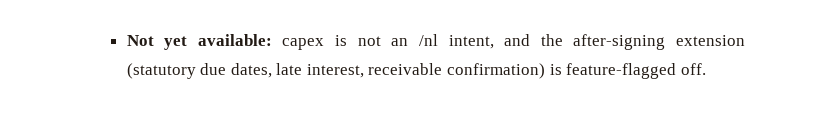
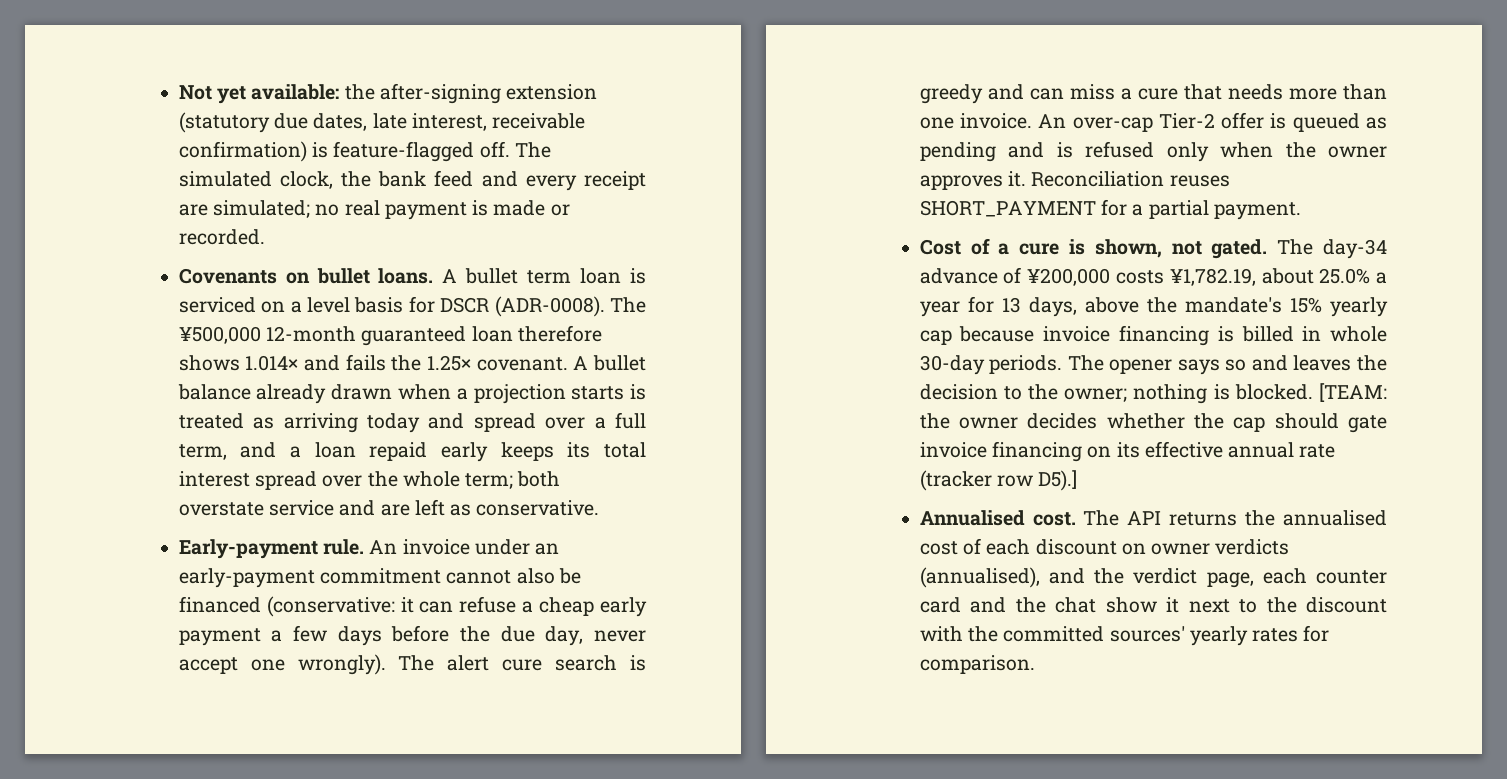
- Not yet available: capex is not an /nl intent, and the after-signing extension (statutory due dates, late interest, receivable confirmation) is feature-flagged off.
+ Not yet available: the after-signing extension (statutory due dates, late interest, receivable confirmation) is feature-flagged off.
+ The simulated clock, the bank feed and every receipt are simulated; no real payment is made or recorded.
+ Covenants on bullet loans. A bullet term loan is serviced on a level basis for DSCR (ADR-0008). The ¥500,000 12-month guaranteed loan therefore shows 1.014× and fails the 1.25× covenant. A bullet balance already drawn when a projection starts is treated as arriving today and spread over a full term, and a loan repaid early keeps its total interest spread over the whole term; both overstate service and are left as conservative.
+ Early-payment rule. An invoice under an early-payment commitment cannot also be financed (conservative: it can refuse a cheap early payment a few days before the due day, never accept one wrongly). The alert cure search is greedy and can miss a cure that needs more than one invoice. An over-cap Tier-2 offer is queued as pending and is refused only when the owner approves it. Reconciliation reuses SHORT_PAYMENT for a partial payment.
+ Cost of a cure is shown, not gated. The day-34 advance of ¥200,000 costs ¥1,782.19, about 25.0% a year for 13 days, above the mandate's 15% yearly cap because invoice financing is billed in whole 30-day periods. The opener says so and leaves the decision to the owner; nothing is blocked. [TEAM: the owner decides whether the cap should gate invoice financing on its effective annual rate (tracker row D5).]
+ Annualised cost. The API returns the annualised cost of each discount on owner verdicts (annualised), and the verdict page, each counter card and the chat show it next to the discount with the committed sources' yearly rates for comparison.

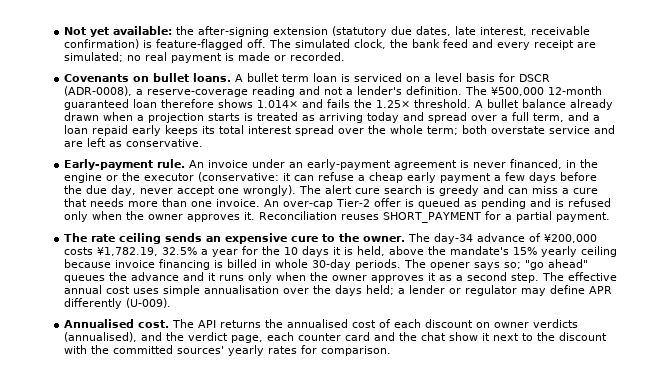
- A bullet term loan is serviced on a level basis for DSCR (ADR-0008).
+ A bullet term loan is serviced on a level basis for DSCR (ADR-0008), a reserve-coverage reading and not a lender's definition.
- The ¥500,000 12-month guaranteed loan therefore shows 1.014× and fails the 1.25× covenant.
+ The ¥500,000 12-month guaranteed loan therefore shows 1.014× and fails the 1.25× threshold.
- An invoice under an early-payment commitment cannot also be financed (conservative: it can refuse a cheap early payment a few days before the due day, never accept one wrongly).
+ An invoice under an early-payment agreement is never financed, in the engine or the executor (conservative: it can refuse a cheap early payment a few days before the due day, never accept one wrongly).
- Cost of a cure is shown, not gated.
+ The rate ceiling sends an expensive cure to the owner.
- The day-34 advance of ¥200,000 costs ¥1,782.19, about 25.0% a year for 13 days, above the mandate's 15% yearly cap because invoice financing is billed in whole 30-day periods.
+ The day-34 advance of ¥200,000 costs ¥1,782.19, 32.5% a year for the 10 days it is held, above the mandate's 15% yearly ceiling because invoice financing is billed in whole 30-day periods.
- The opener says so and leaves the decision to the owner; nothing is blocked. [TEAM: the owner decides whether the cap should gate invoice financing on its effective annual rate (tracker row D5).]
+ The opener says so; "go ahead" queues the advance and it runs only when the owner approves it as a second step. The effective annual cost uses simple annualisation over the days held; a lender or regulator may define APR differently (U-009).

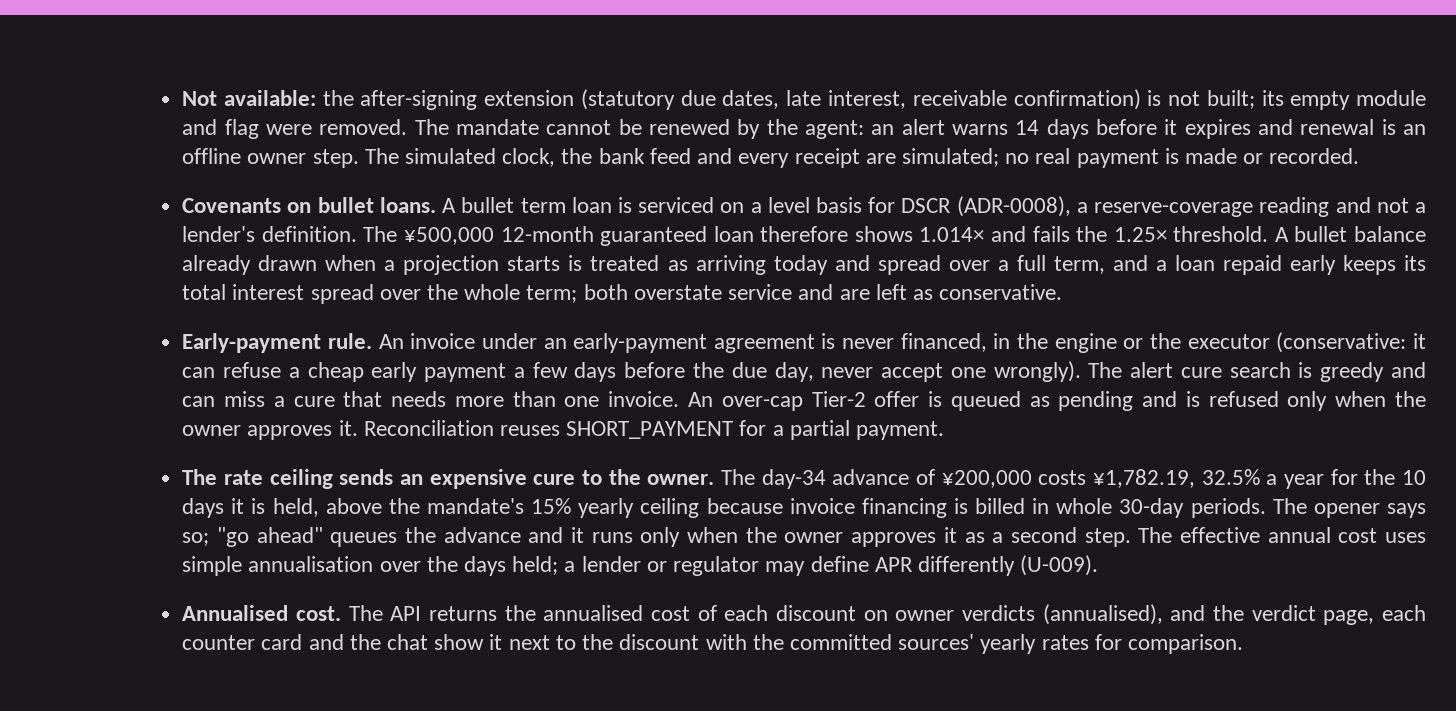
- Not yet available: the after-signing extension (statutory due dates, late interest, receivable confirmation) is feature-flagged off.
+ Not available: the after-signing extension (statutory due dates, late interest, receivable confirmation) is not built; its empty module and flag were removed. The mandate cannot be renewed by the agent: an alert warns 14 days before it expires and renewal is an offline owner step.

